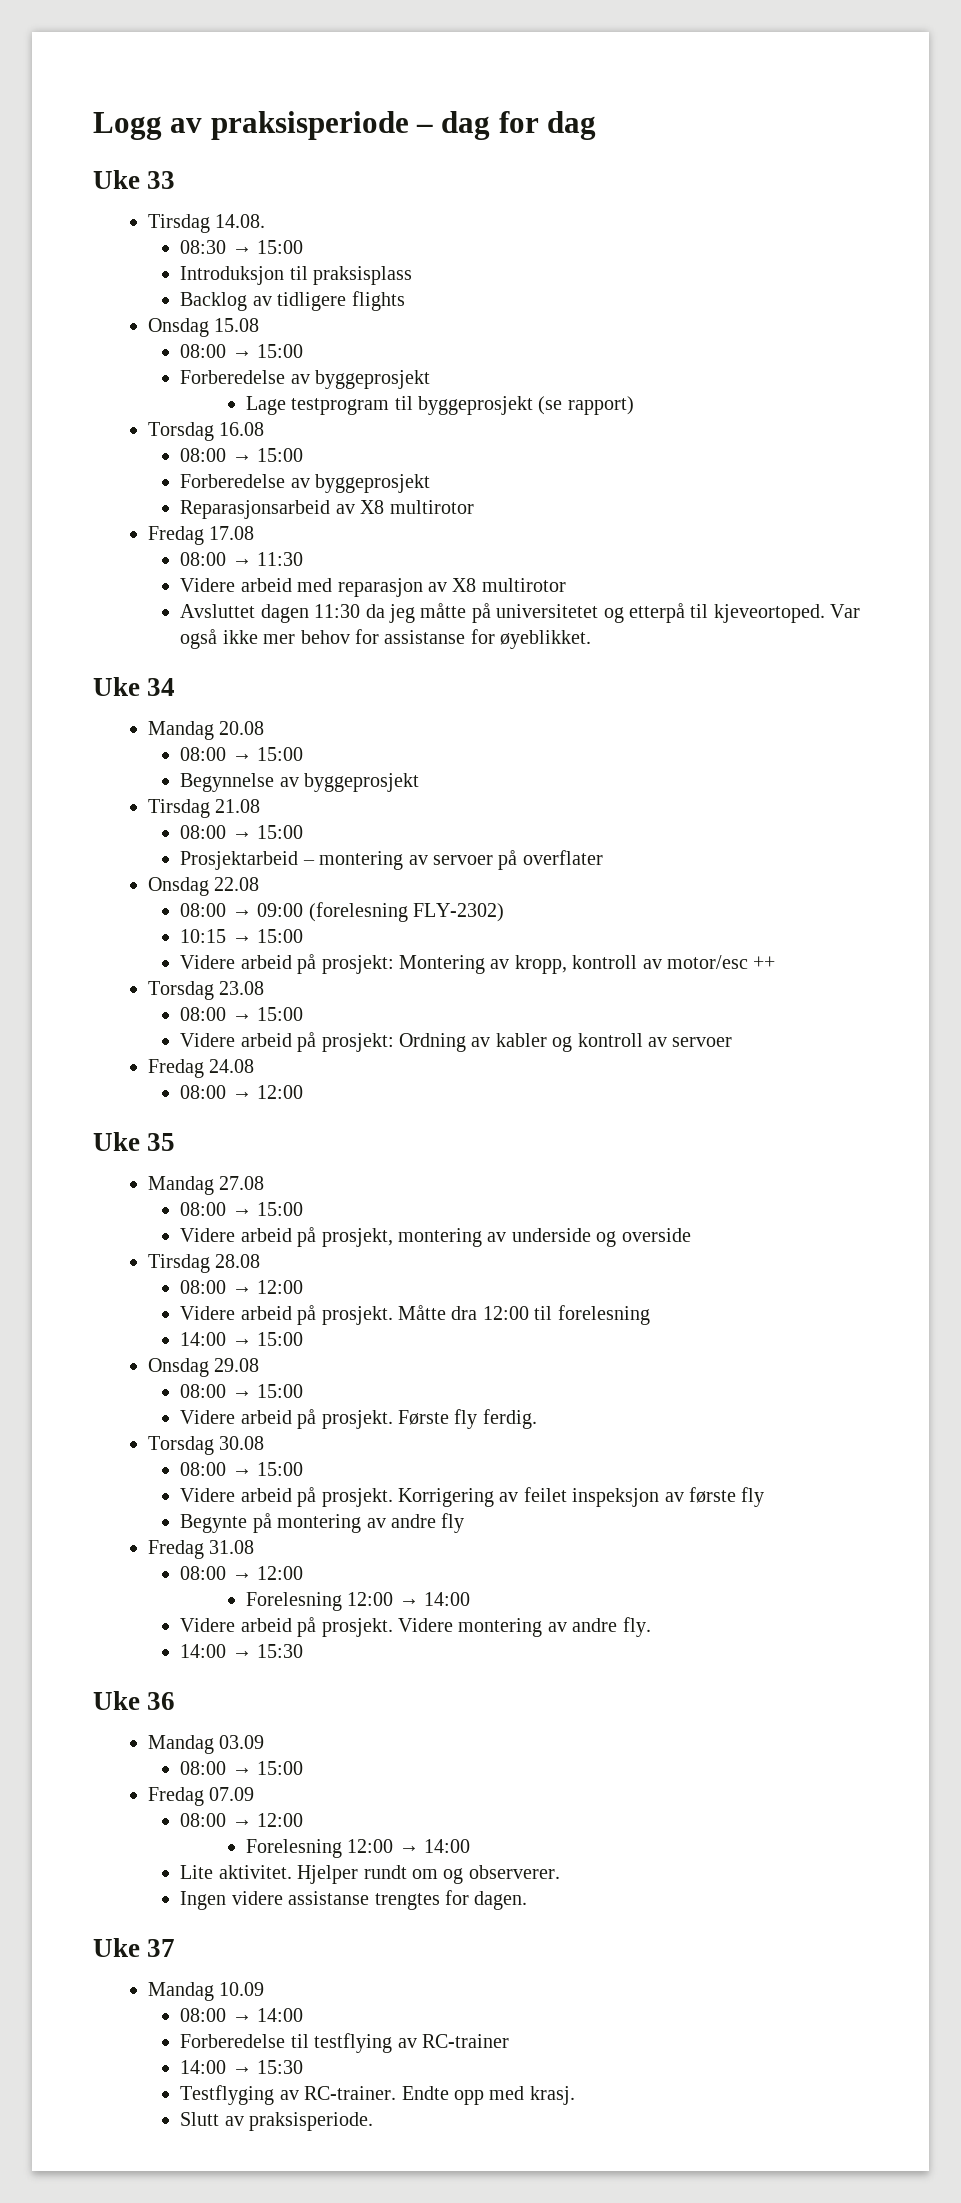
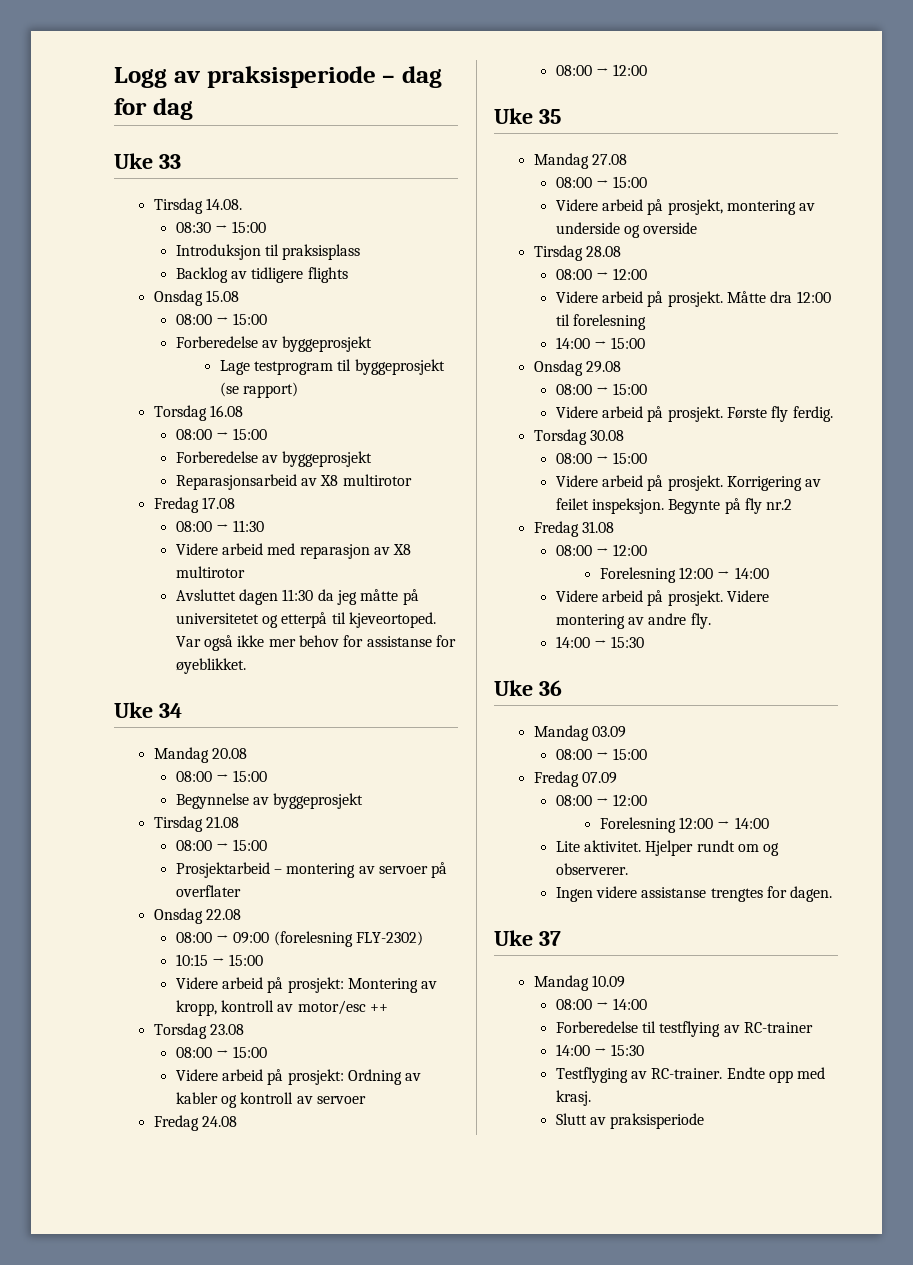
- Korrigering av feilet inspeksjon av første fly
- Begynte på montering av andre fly
+ Korrigering av feilet inspeksjon. Begynte på fly nr.2
- Slutt av praksisperiode.
+ Slutt av praksisperiode

